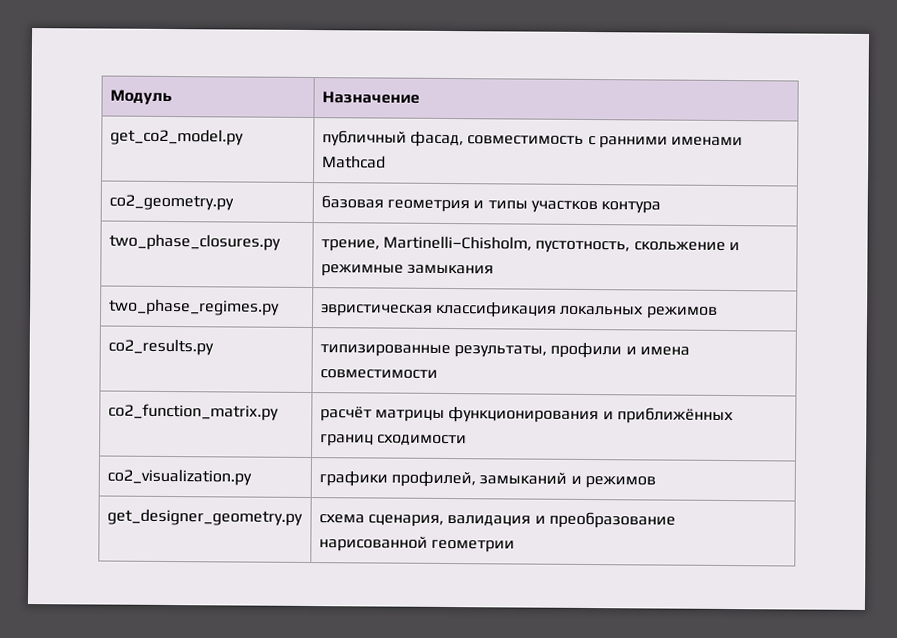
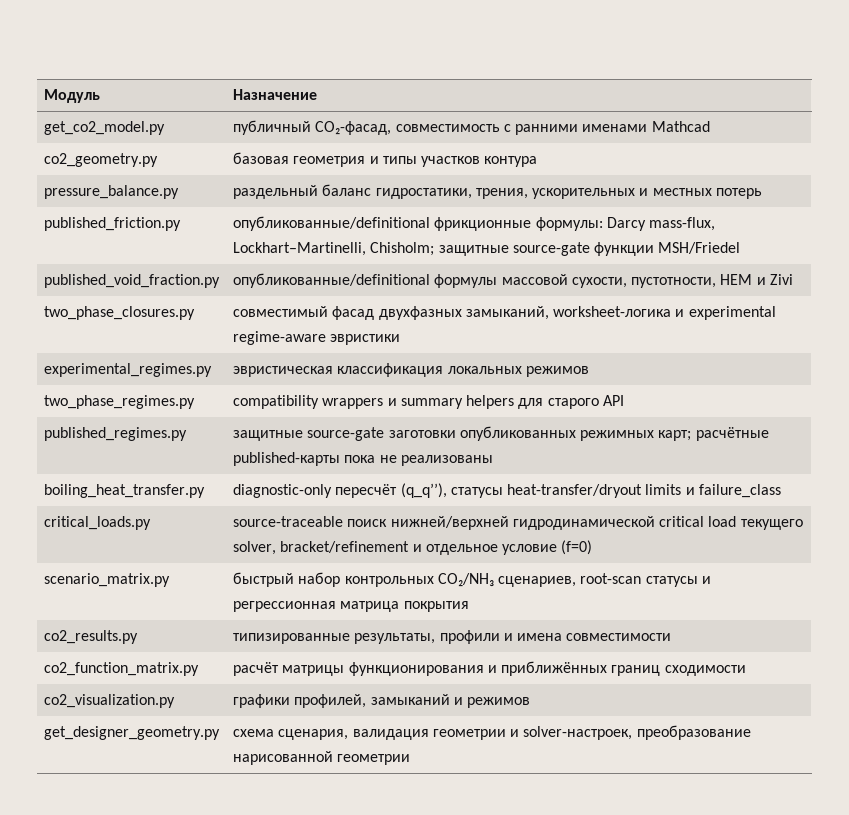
- get_co2_model.py | публичный фасад, совместимость с ранними именами Mathcad
+ get_co2_model.py | публичный CO₂-фасад, совместимость с ранними именами Mathcad
- two_phase_closures.py | трение, Martinelli–Chisholm, пустотность, скольжение и режимные замыкания
- two_phase_regimes.py | эвристическая классификация локальных режимов
+ pressure_balance.py | раздельный баланс гидростатики, трения, ускорительных и местных потерь
+ published_friction.py | опубликованные/definitional фрикционные формулы: Darcy mass-flux, Lockhart–Martinelli, Chisholm; защитные source-gate функции MSH/Friedel
+ published_void_fraction.py | опубликованные/definitional формулы массовой сухости, пустотности, HEM и Zivi
+ two_phase_closures.py | совместимый фасад двухфазных замыканий, worksheet-логика и experimental regime-aware эвристики
+ experimental_regimes.py | эвристическая классификация локальных режимов
+ two_phase_regimes.py | compatibility wrappers и summary helpers для старого API
+ published_regimes.py | защитные source-gate заготовки опубликованных режимных карт; расчётные published-карты пока не реализованы
+ boiling_heat_transfer.py | diagnostic-only пересчёт (q_q’’), статусы heat-transfer/dryout limits и failure_class
+ critical_loads.py | source-traceable поиск нижней/верхней гидродинамической critical load текущего solver, bracket/refinement и отдельное условие (f=0)
+ scenario_matrix.py | быстрый набор контрольных CO₂/NH₃ сценариев, root-scan статусы и регрессионная матрица покрытия
- get_designer_geometry.py | схема сценария, валидация и преобразование нарисованной геометрии
+ get_designer_geometry.py | схема сценария, валидация геометрии и solver-настроек, преобразование нарисованной геометрии

